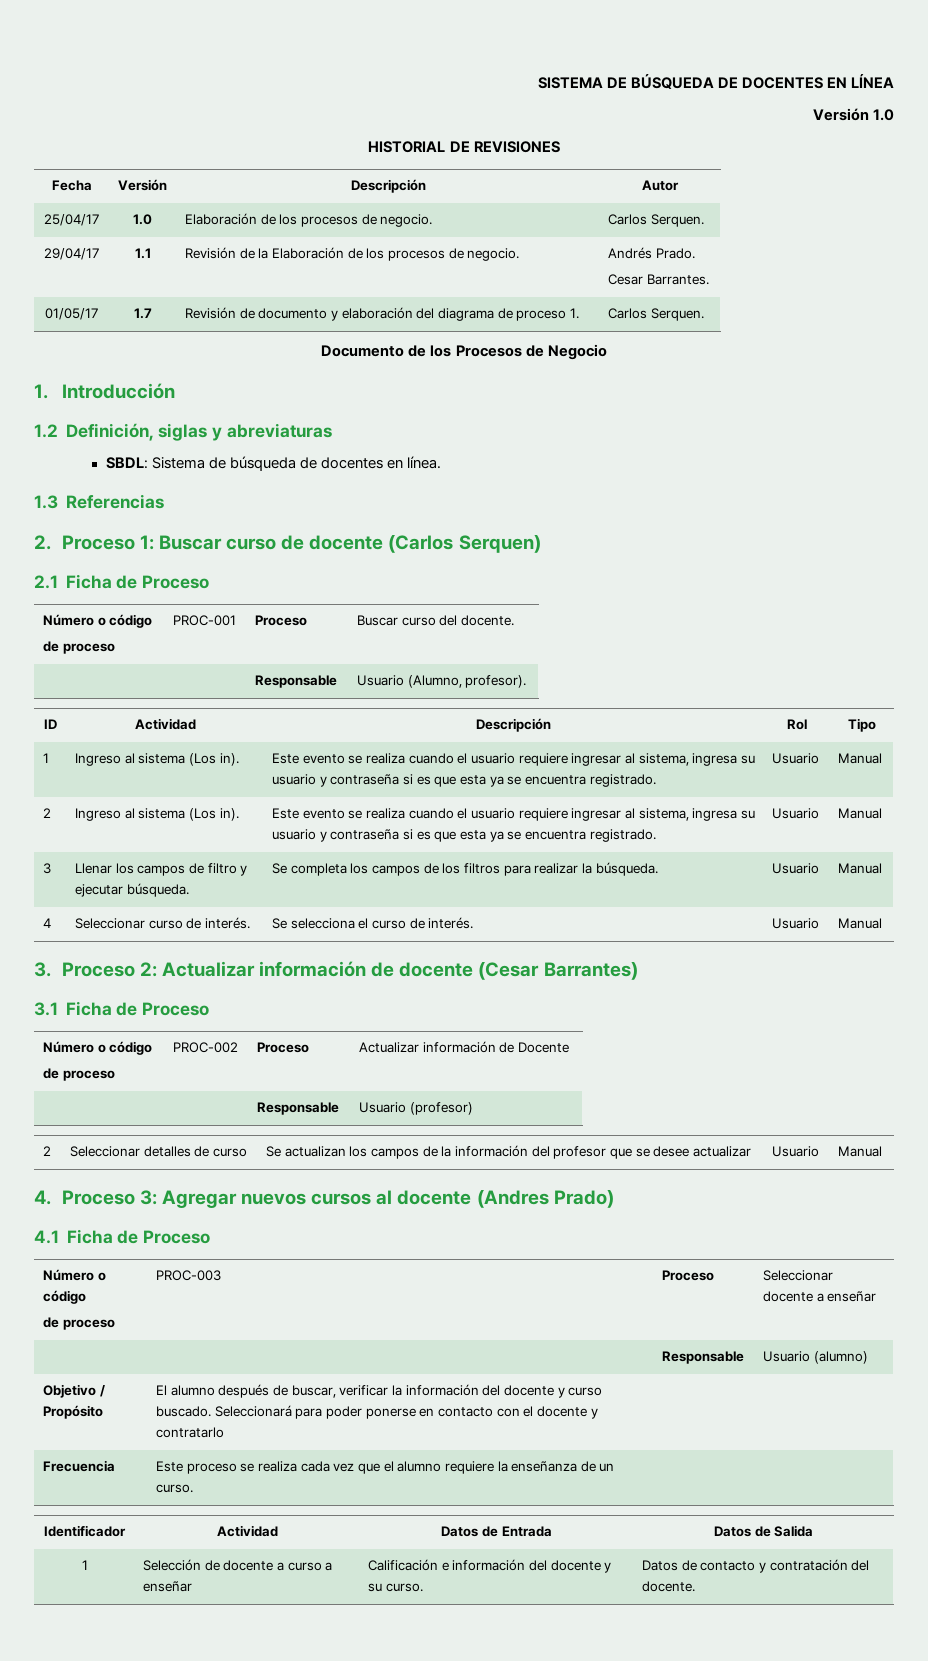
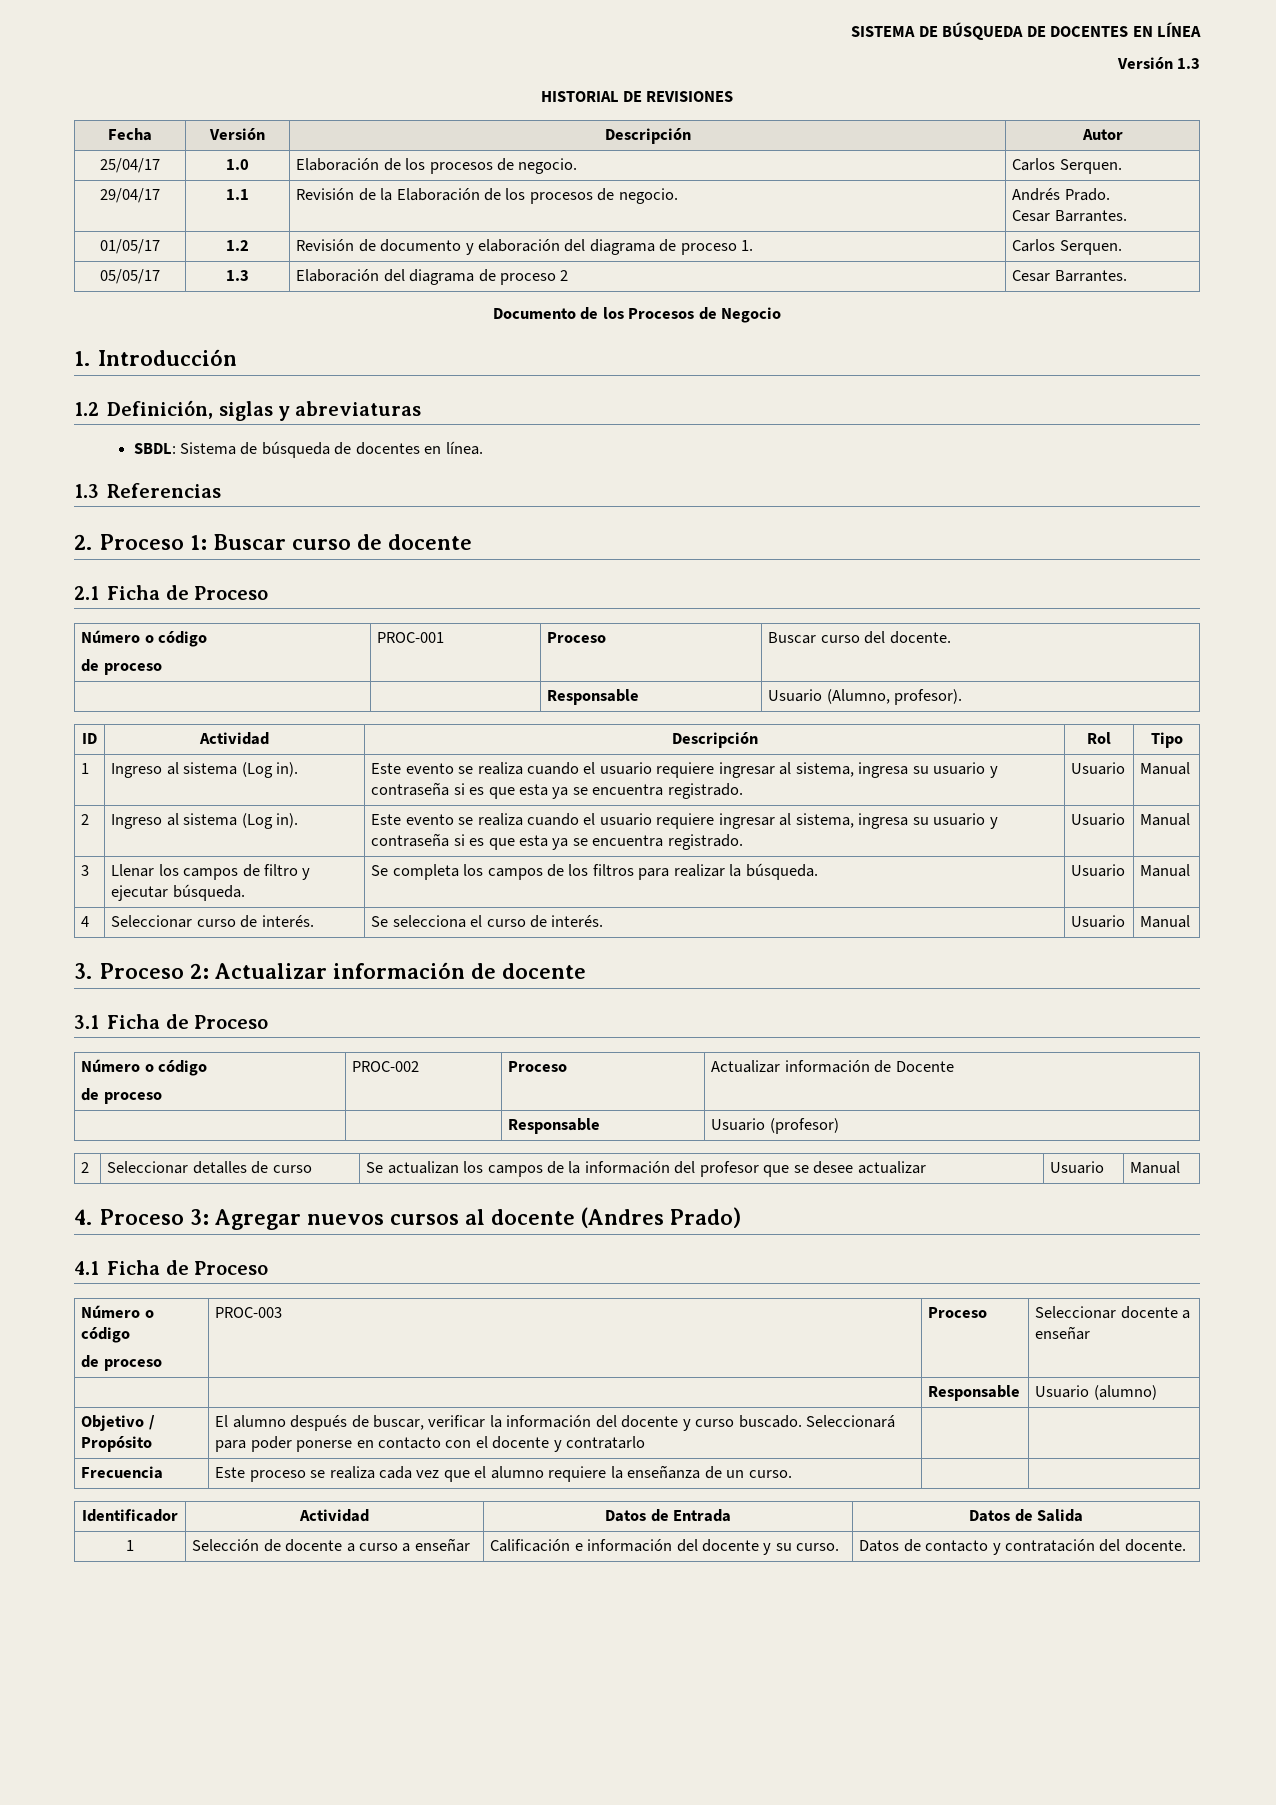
- Versión 1.0
+ Versión 1.3
- 01/05/17 | 1.7 | Revisión de documento y elaboración del diagrama de proceso 1. | Carlos Serquen.
+ 01/05/17 | 1.2 | Revisión de documento y elaboración del diagrama de proceso 1. | Carlos Serquen.
+ 05/05/17 | 1.3 | Elaboración del diagrama de proceso 2 | Cesar Barrantes.
- 2. Proceso 1: Buscar curso de docente (Carlos Serquen)
+ 2. Proceso 1: Buscar curso de docente
- 1 | Ingreso al sistema (Los in). | Este evento se realiza cuando el usuario requiere ingresar al sistema, ingresa su usuario y contraseña si es que esta ya se encuentra registrado. | Usuario | Manual
+ 1 | Ingreso al sistema (Log in). | Este evento se realiza cuando el usuario requiere ingresar al sistema, ingresa su usuario y contraseña si es que esta ya se encuentra registrado. | Usuario | Manual
- 2 | Ingreso al sistema (Los in). | Este evento se realiza cuando el usuario requiere ingresar al sistema, ingresa su usuario y contraseña si es que esta ya se encuentra registrado. | Usuario | Manual
+ 2 | Ingreso al sistema (Log in). | Este evento se realiza cuando el usuario requiere ingresar al sistema, ingresa su usuario y contraseña si es que esta ya se encuentra registrado. | Usuario | Manual
- 3. Proceso 2: Actualizar información de docente (Cesar Barrantes)
+ 3. Proceso 2: Actualizar información de docente

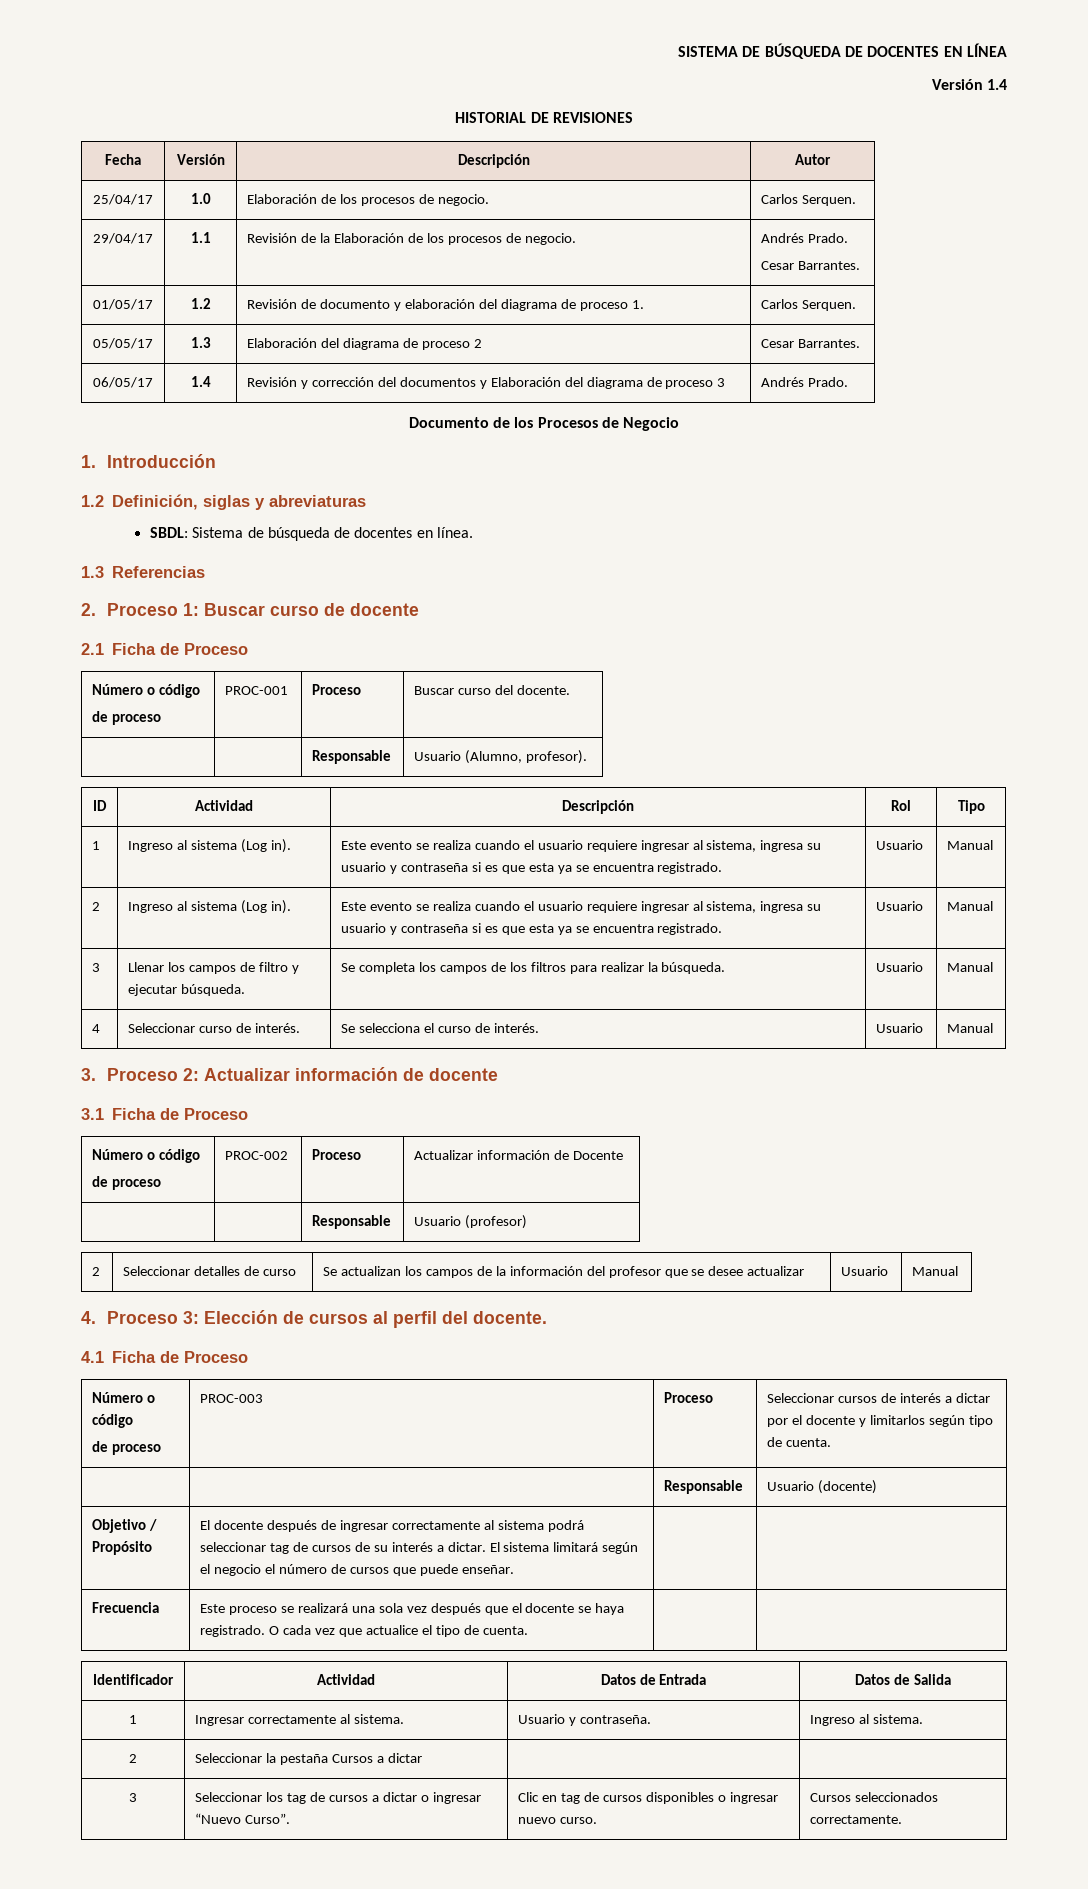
- Versión 1.3
+ Versión 1.4
+ 06/05/17 | 1.4 | Revisión y corrección del documentos y Elaboración del diagrama de proceso 3 | Andrés Prado.
- 4. Proceso 3: Agregar nuevos cursos al docente (Andres Prado)
+ 4. Proceso 3: Elección de cursos al perfil del docente.
  4.1 Ficha de Proceso
  Número o código
- de proceso | PROC-003 | Proceso | Seleccionar docente a enseñar
- | | Responsable | Usuario (alumno)
+ de proceso | PROC-003 | Proceso | Seleccionar cursos de interés a dictar por el docente y limitarlos según tipo de cuenta.
+ | | Responsable | Usuario (docente)
- Objetivo / Propósito | El alumno después de buscar, verificar la información del docente y curso buscado. Seleccionará para poder ponerse en contacto con el docente y contratarlo | |
- Frecuencia | Este proceso se realiza cada vez que el alumno requiere la enseñanza de un curso. | |
+ Objetivo / Propósito | El docente después de ingresar correctamente al sistema podrá seleccionar tag de cursos de su interés a dictar. El sistema limitará según el negocio el número de cursos que puede enseñar. | |
+ Frecuencia | Este proceso se realizará una sola vez después que el docente se haya registrado. O cada vez que actualice el tipo de cuenta. | |
- 1 | Selección de docente a curso a enseñar | Calificación e información del docente y su curso. | Datos de contacto y contratación del docente.
+ 1 | Ingresar correctamente al sistema. | Usuario y contraseña. | Ingreso al sistema.
+ 2 | Seleccionar la pestaña Cursos a dictar | |
+ 3 | Seleccionar los tag de cursos a dictar o ingresar “Nuevo Curso”. | Clic en tag de cursos disponibles o ingresar nuevo curso. | Cursos seleccionados correctamente.

